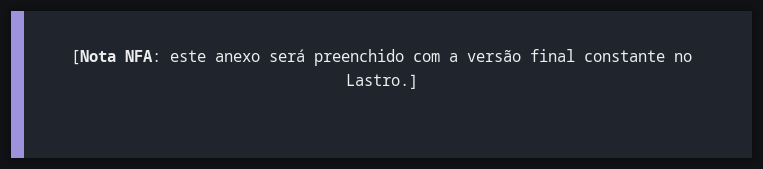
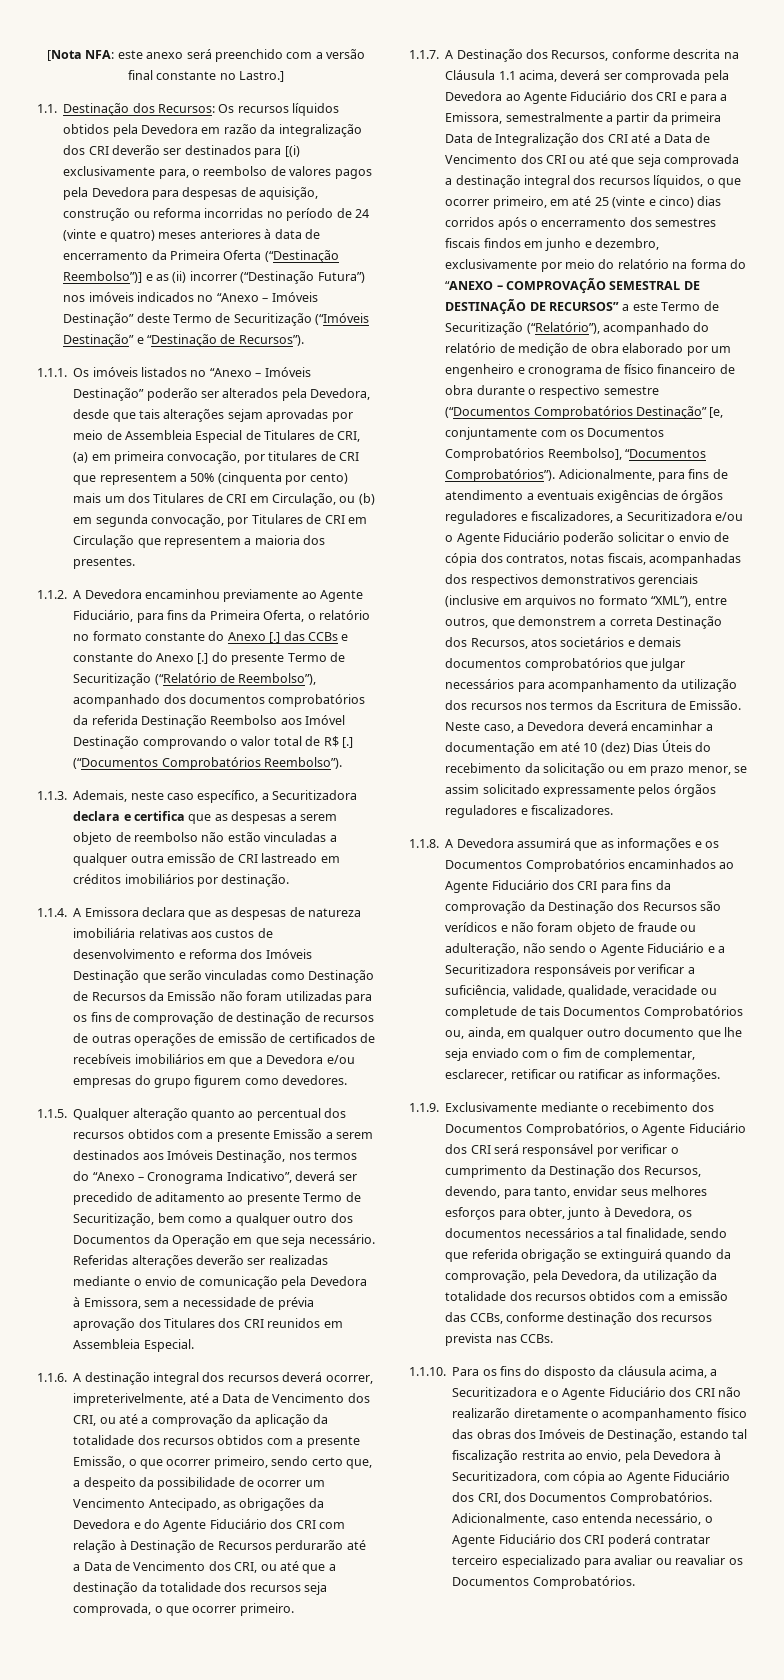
+ 1.1. Destinação dos Recursos: Os recursos líquidos obtidos pela Devedora em razão da integralização dos CRI deverão ser destinados para [(i) exclusivamente para, o reembolso de valores pagos pela Devedora para despesas de aquisição, construção ou reforma incorridas no período de 24 (vinte e quatro) meses anteriores à data de encerramento da Primeira Oferta (“Destinação Reembolso”)] e as (ii) incorrer (“Destinação Futura”) nos imóveis indicados no “Anexo – Imóveis Destinação” deste Termo de Securitização (“Imóveis Destinação” e “Destinação de Recursos”).
+ 1.1.1. Os imóveis listados no “Anexo – Imóveis Destinação” poderão ser alterados pela Devedora, desde que tais alterações sejam aprovadas por meio de Assembleia Especial de Titulares de CRI, (a) em primeira convocação, por titulares de CRI que representem a 50% (cinquenta por cento) mais um dos Titulares de CRI em Circulação, ou (b) em segunda convocação, por Titulares de CRI em Circulação que representem a maioria dos presentes.
+ 1.1.2. A Devedora encaminhou previamente ao Agente Fiduciário, para fins da Primeira Oferta, o relatório no formato constante do Anexo [.] das CCBs e constante do Anexo [.] do presente Termo de Securitização (“Relatório de Reembolso”), acompanhado dos documentos comprobatórios da referida Destinação Reembolso aos Imóvel Destinação comprovando o valor total de R$ [.] (“Documentos Comprobatórios Reembolso”).
+ 1.1.3. Ademais, neste caso específico, a Securitizadora declara e certifica que as despesas a serem objeto de reembolso não estão vinculadas a qualquer outra emissão de CRI lastreado em créditos imobiliários por destinação.
+ 1.1.4. A Emissora declara que as despesas de natureza imobiliária relativas aos custos de desenvolvimento e reforma dos Imóveis Destinação que serão vinculadas como Destinação de Recursos da Emissão não foram utilizadas para os fins de comprovação de destinação de recursos de outras operações de emissão de certificados de recebíveis imobiliários em que a Devedora e/ou empresas do grupo figurem como devedores.
+ 1.1.5. Qualquer alteração quanto ao percentual dos recursos obtidos com a presente Emissão a serem destinados aos Imóveis Destinação, nos termos do “Anexo – Cronograma Indicativo”, deverá ser precedido de aditamento ao presente Termo de Securitização, bem como a qualquer outro dos Documentos da Operação em que seja necessário. Referidas alterações deverão ser realizadas mediante o envio de comunicação pela Devedora à Emissora, sem a necessidade de prévia aprovação dos Titulares dos CRI reunidos em Assembleia Especial.
+ 1.1.6. A destinação integral dos recursos deverá ocorrer, impreterivelmente, até a Data de Vencimento dos CRI, ou até a comprovação da aplicação da totalidade dos recursos obtidos com a presente Emissão, o que ocorrer primeiro, sendo certo que, a despeito da possibilidade de ocorrer um Vencimento Antecipado, as obrigações da Devedora e do Agente Fiduciário dos CRI com relação à Destinação de Recursos perdurarão até a Data de Vencimento dos CRI, ou até que a destinação da totalidade dos recursos seja comprovada, o que ocorrer primeiro.
+ 1.1.7. A Destinação dos Recursos, conforme descrita na Cláusula 1.1 acima, deverá ser comprovada pela Devedora ao Agente Fiduciário dos CRI e para a Emissora, semestralmente a partir da primeira Data de Integralização dos CRI até a Data de Vencimento dos CRI ou até que seja comprovada a destinação integral dos recursos líquidos, o que ocorrer primeiro, em até 25 (vinte e cinco) dias corridos após o encerramento dos semestres fiscais findos em junho e dezembro, exclusivamente por meio do relatório na forma do “ANEXO – COMPROVAÇÃO SEMESTRAL DE DESTINAÇÃO DE RECURSOS” a este Termo de Securitização (“Relatório”), acompanhado do relatório de medição de obra elaborado por um engenheiro e cronograma de físico financeiro de obra durante o respectivo semestre (“Documentos Comprobatórios Destinação” [e, conjuntamente com os Documentos Comprobatórios Reembolso], “Documentos Comprobatórios”). Adicionalmente, para fins de atendimento a eventuais exigências de órgãos reguladores e fiscalizadores, a Securitizadora e/ou o Agente Fiduciário poderão solicitar o envio de cópia dos contratos, notas fiscais, acompanhadas dos respectivos demonstrativos gerenciais (inclusive em arquivos no formato “XML”), entre outros, que demonstrem a correta Destinação dos Recursos, atos societários e demais documentos comprobatórios que julgar necessários para acompanhamento da utilização dos recursos nos termos da Escritura de Emissão. Neste caso, a Devedora deverá encaminhar a documentação em até 10 (dez) Dias Úteis do recebimento da solicitação ou em prazo menor, se assim solicitado expressamente pelos órgãos reguladores e fiscalizadores.
+ 1.1.8. A Devedora assumirá que as informações e os Documentos Comprobatórios encaminhados ao Agente Fiduciário dos CRI para fins da comprovação da Destinação dos Recursos são verídicos e não foram objeto de fraude ou adulteração, não sendo o Agente Fiduciário e a Securitizadora responsáveis por verificar a suficiência, validade, qualidade, veracidade ou completude de tais Documentos Comprobatórios ou, ainda, em qualquer outro documento que lhe seja enviado com o fim de complementar, esclarecer, retificar ou ratificar as informações.
+ 1.1.9. Exclusivamente mediante o recebimento dos Documentos Comprobatórios, o Agente Fiduciário dos CRI será responsável por verificar o cumprimento da Destinação dos Recursos, devendo, para tanto, envidar seus melhores esforços para obter, junto à Devedora, os documentos necessários a tal finalidade, sendo que referida obrigação se extinguirá quando da comprovação, pela Devedora, da utilização da totalidade dos recursos obtidos com a emissão das CCBs, conforme destinação dos recursos prevista nas CCBs.
+ 1.1.10. Para os fins do disposto da cláusula acima, a Securitizadora e o Agente Fiduciário dos CRI não realizarão diretamente o acompanhamento físico das obras dos Imóveis de Destinação, estando tal fiscalização restrita ao envio, pela Devedora à Securitizadora, com cópia ao Agente Fiduciário dos CRI, dos Documentos Comprobatórios. Adicionalmente, caso entenda necessário, o Agente Fiduciário dos CRI poderá contratar terceiro especializado para avaliar ou reavaliar os Documentos Comprobatórios.

